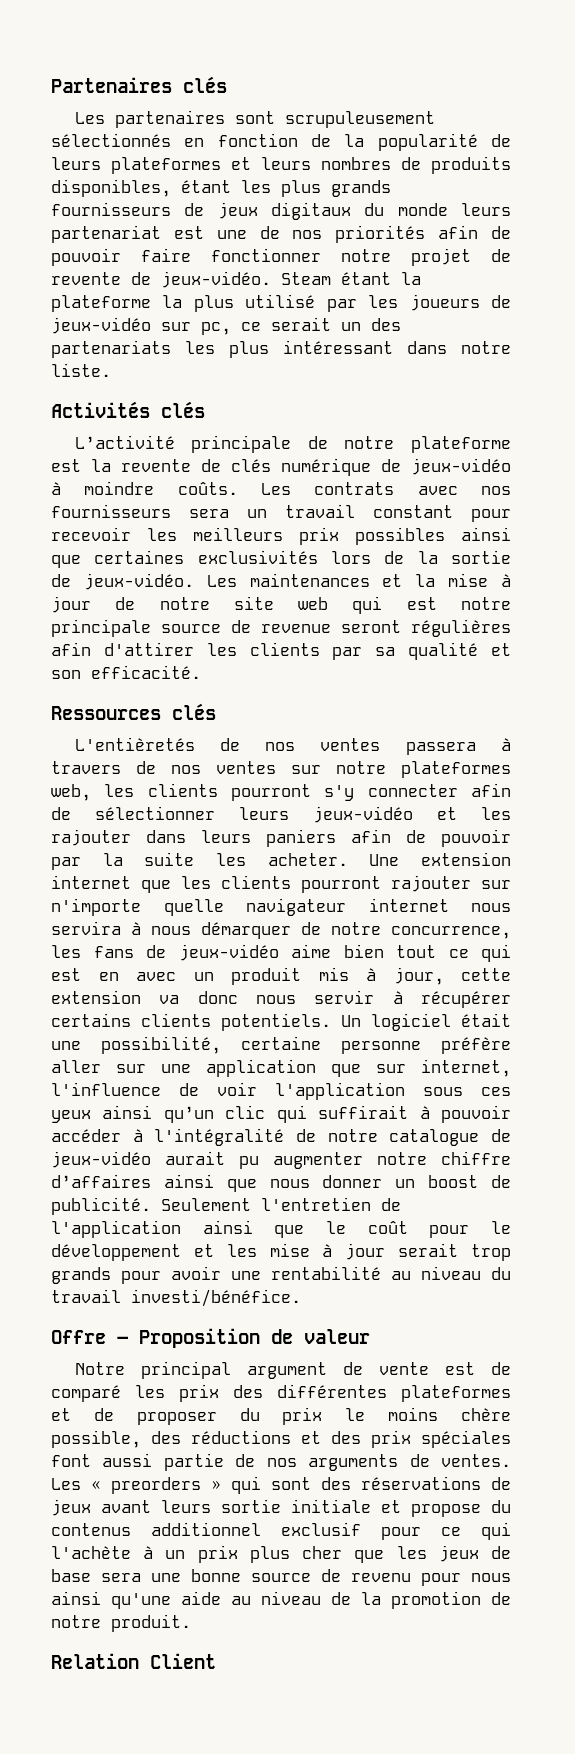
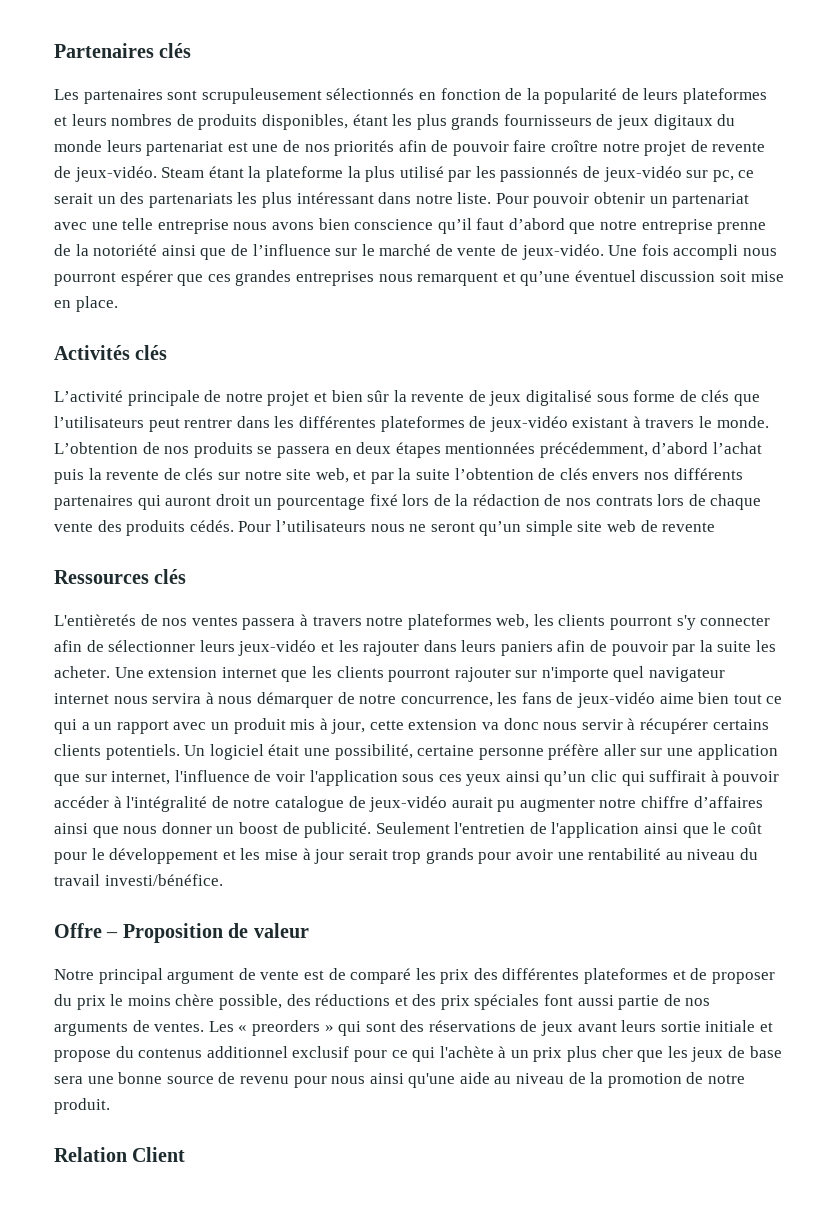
- Les partenaires sont scrupuleusement sélectionnés en fonction de la popularité de leurs plateformes et leurs nombres de produits disponibles, étant les plus grands fournisseurs de jeux digitaux du monde leurs partenariat est une de nos priorités afin de pouvoir faire fonctionner notre projet de revente de jeux-vidéo.
+ Les partenaires sont scrupuleusement sélectionnés en fonction de la popularité de leurs plateformes et leurs nombres de produits disponibles, étant les plus grands fournisseurs de jeux digitaux du monde leurs partenariat est une de nos priorités afin de pouvoir faire croître notre projet de revente de jeux-vidéo.
- Steam étant la plateforme la plus utilisé par les joueurs de jeux-vidéo sur pc, ce serait un des partenariats les plus intéressant dans notre liste.
+ Steam étant la plateforme la plus utilisé par les passionnés de jeux-vidéo sur pc, ce serait un des partenariats les plus intéressant dans notre liste. Pour pouvoir obtenir un partenariat avec une telle entreprise nous avons bien conscience qu’il faut d’abord que notre entreprise prenne de la notoriété ainsi que de l’influence sur le marché de vente de jeux-vidéo. Une fois accompli nous pourront espérer que ces grandes entreprises nous remarquent et qu’une éventuel discussion soit mise en place.
- L’activité principale de notre plateforme est la revente de clés numérique de jeux-vidéo à moindre coûts. Les contrats avec nos fournisseurs sera un travail constant pour recevoir les meilleurs prix possibles ainsi que certaines exclusivités lors de la sortie de jeux-vidéo. Les maintenances et la mise à jour de notre site web qui est notre principale source de revenue seront régulières afin d'attirer les clients par sa qualité et son efficacité.
+ L’activité principale de notre projet et bien sûr la revente de jeux digitalisé sous forme de clés que l’utilisateurs peut rentrer dans les différentes plateformes de jeux-vidéo existant à travers le monde. L’obtention de nos produits se passera en deux étapes mentionnées précédemment, d’abord l’achat puis la revente de clés sur notre site web, et par la suite l’obtention de clés envers nos différents partenaires qui auront droit un pourcentage fixé lors de la rédaction de nos contrats lors de chaque vente des produits cédés. Pour l’utilisateurs nous ne seront qu’un simple site web de revente
- L'entièretés de nos ventes passera à travers de nos ventes sur notre plateformes web, les clients pourront s'y connecter afin de sélectionner leurs jeux-vidéo et les rajouter dans leurs paniers afin de pouvoir par la suite les acheter.
+ L'entièretés de nos ventes passera à travers notre plateformes web, les clients pourront s'y connecter afin de sélectionner leurs jeux-vidéo et les rajouter dans leurs paniers afin de pouvoir par la suite les acheter.
- Une extension internet que les clients pourront rajouter sur n'importe quelle navigateur internet nous servira à nous démarquer de notre concurrence, les fans de jeux-vidéo aime bien tout ce qui est en avec un produit mis à jour, cette extension va donc nous servir à récupérer certains clients potentiels.
+ Une extension internet que les clients pourront rajouter sur n'importe quel navigateur internet nous servira à nous démarquer de notre concurrence, les fans de jeux-vidéo aime bien tout ce qui a un rapport avec un produit mis à jour, cette extension va donc nous servir à récupérer certains clients potentiels.

